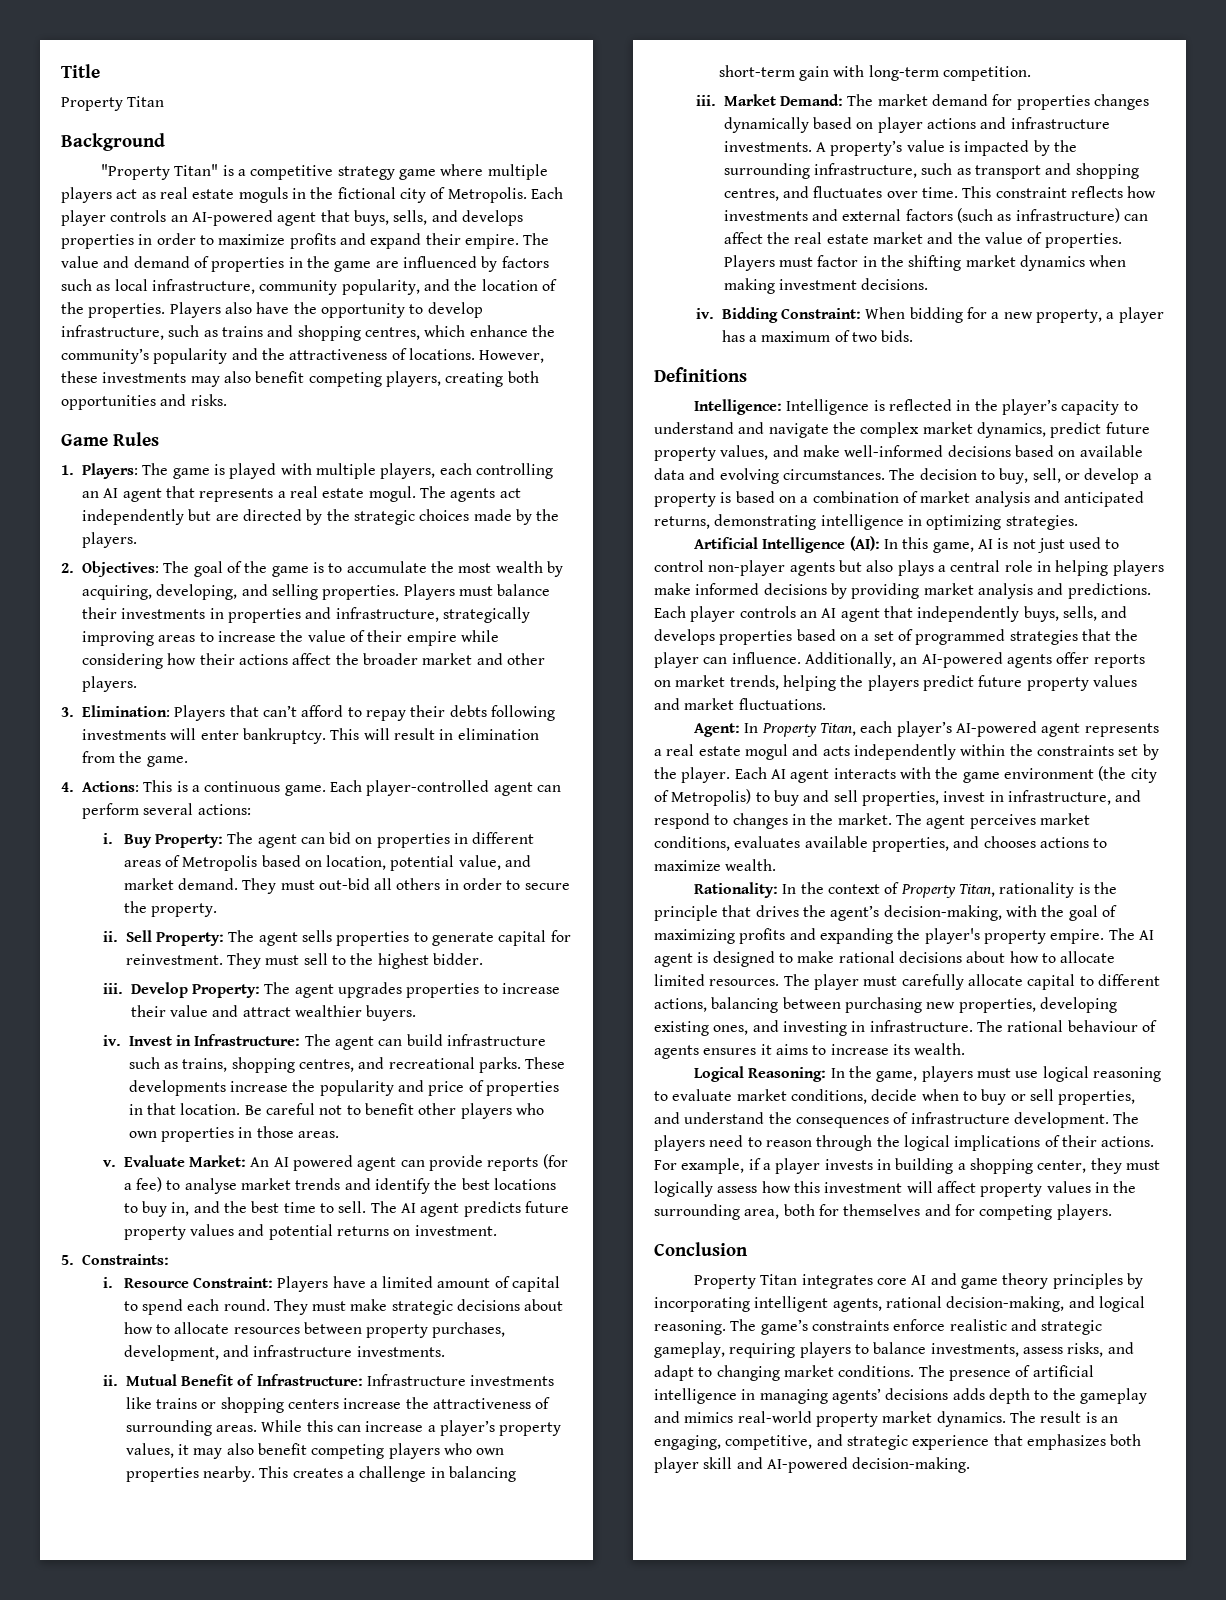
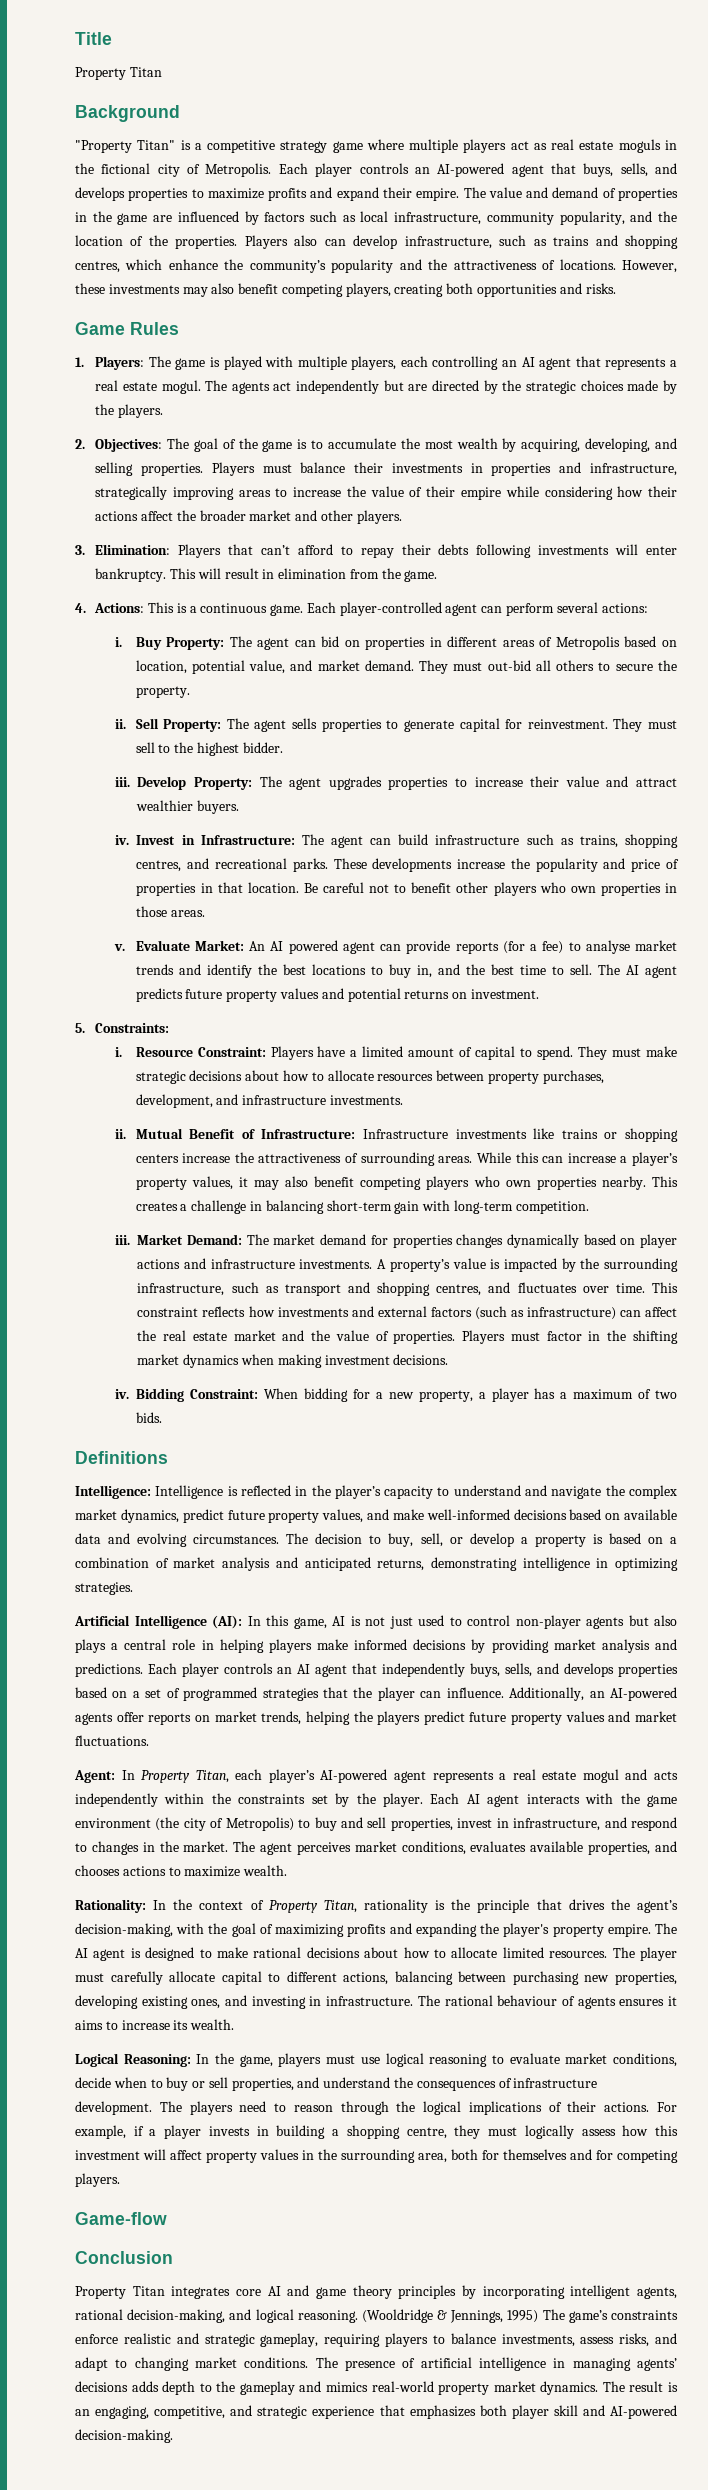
- Each player controls an AI-powered agent that buys, sells, and develops properties in order to maximize profits and expand their empire.
+ Each player controls an AI-powered agent that buys, sells, and develops properties to maximize profits and expand their empire.
- Players also have the opportunity to develop infrastructure, such as trains and shopping centres, which enhance the community’s popularity and the attractiveness of locations.
+ Players also can develop infrastructure, such as trains and shopping centres, which enhance the community’s popularity and the attractiveness of locations.
- They must out-bid all others in order to secure the property.
+ They must out-bid all others to secure the property.
- Resource Constraint: Players have a limited amount of capital to spend each round.
+ Resource Constraint: Players have a limited amount of capital to spend.
- For example, if a player invests in building a shopping center, they must logically assess how this investment will affect property values in the surrounding area, both for themselves and for competing players.
+ For example, if a player invests in building a shopping centre, they must logically assess how this investment will affect property values in the surrounding area, both for themselves and for competing players.
+ Game-flow
- The game’s constraints enforce realistic and strategic gameplay, requiring players to balance investments, assess risks, and adapt to changing market conditions.
+ (Wooldridge & Jennings, 1995) The game’s constraints enforce realistic and strategic gameplay, requiring players to balance investments, assess risks, and adapt to changing market conditions.

